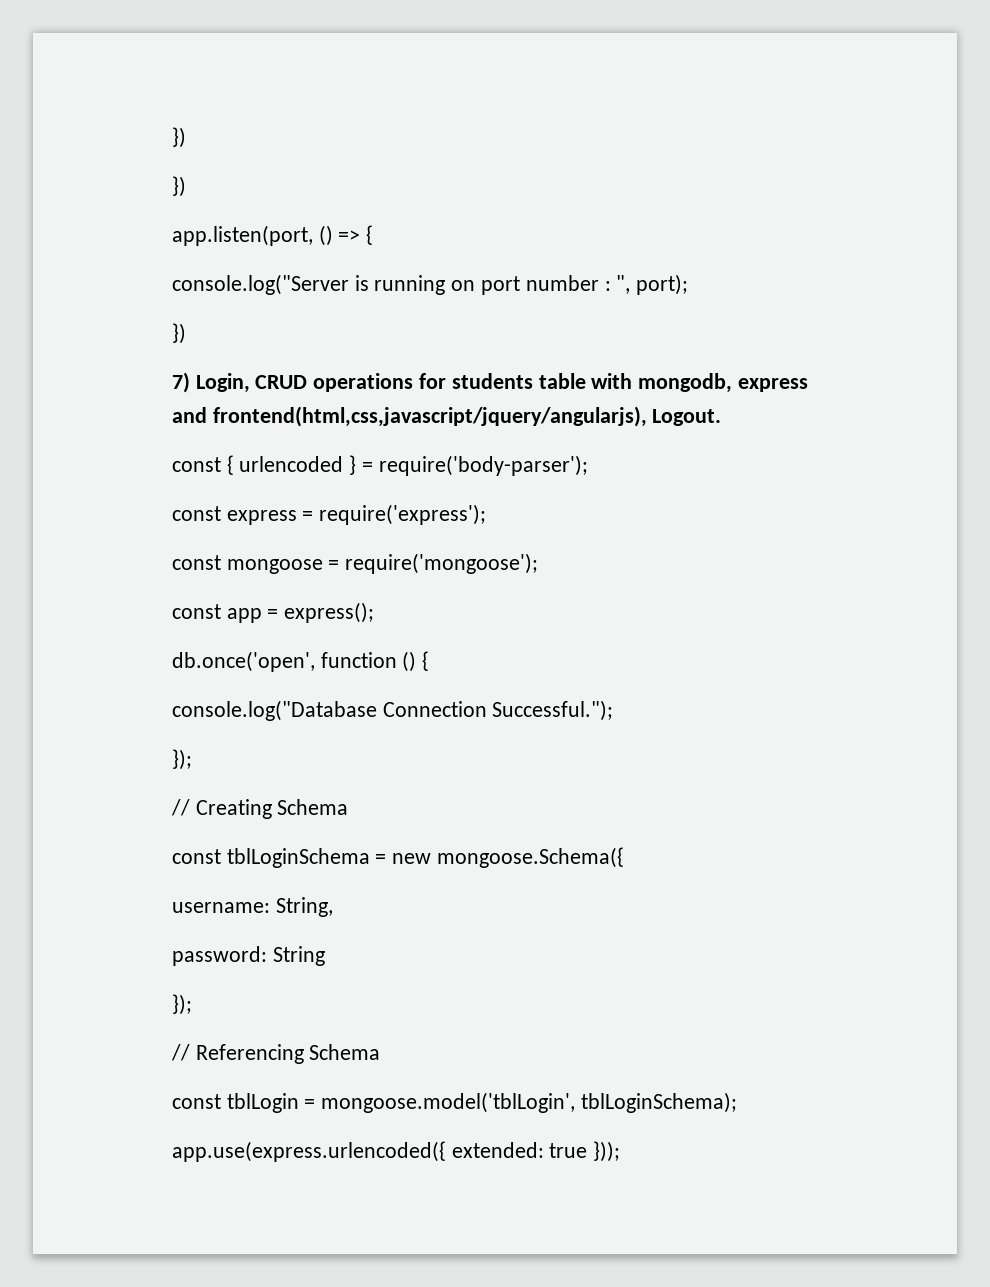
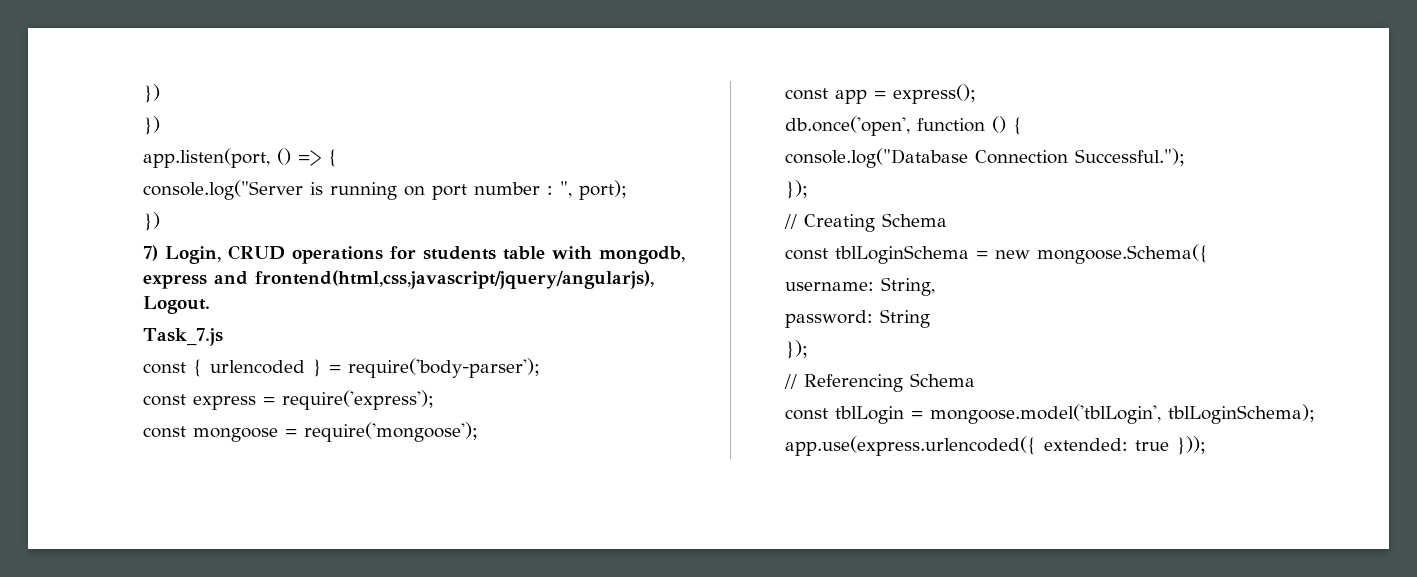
+ Task_7.js

